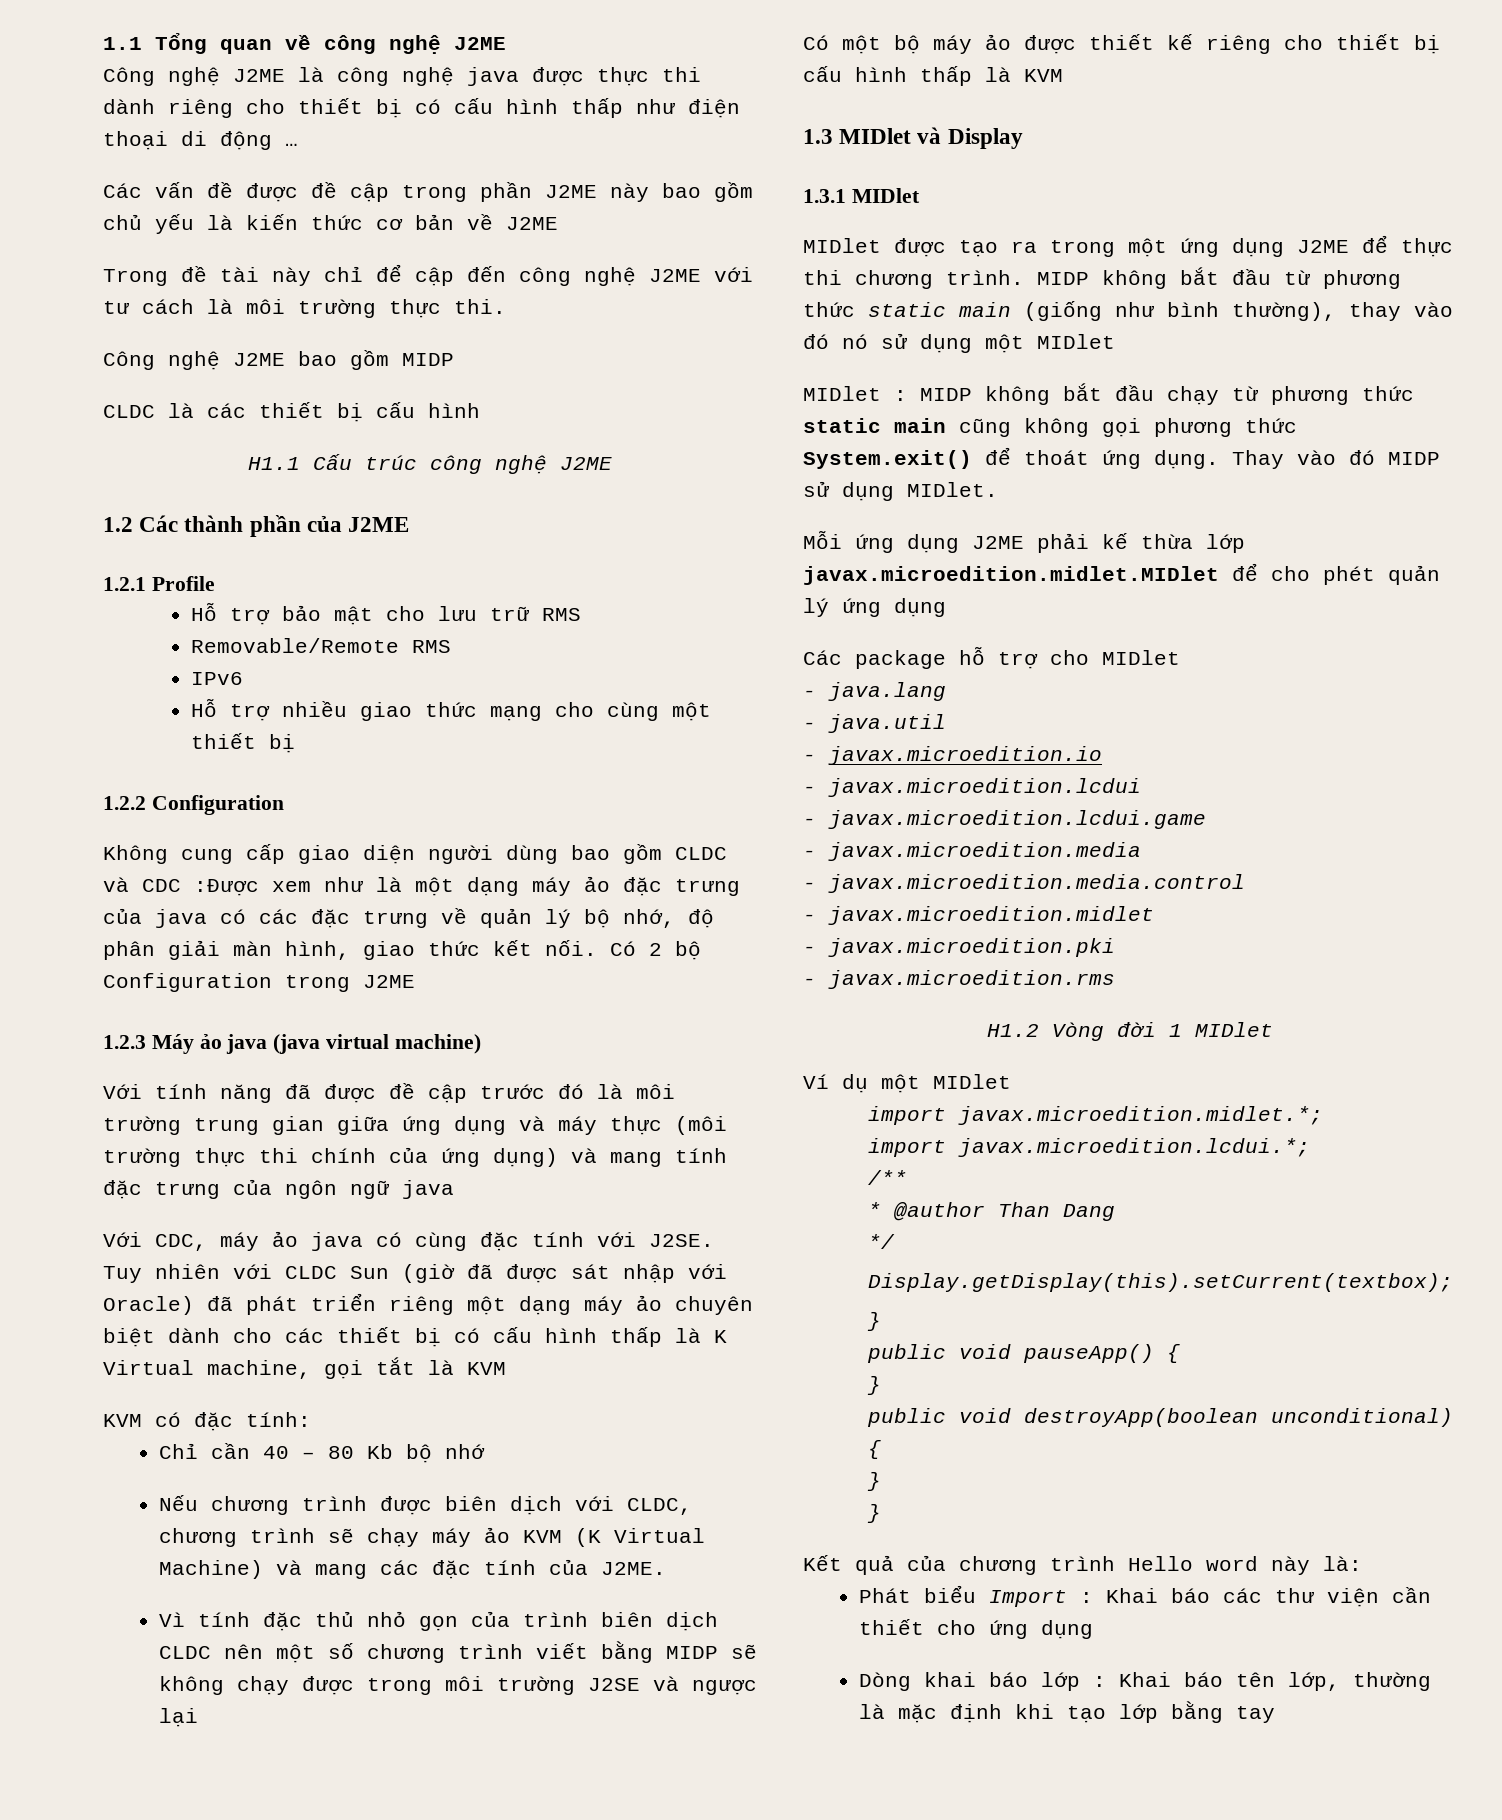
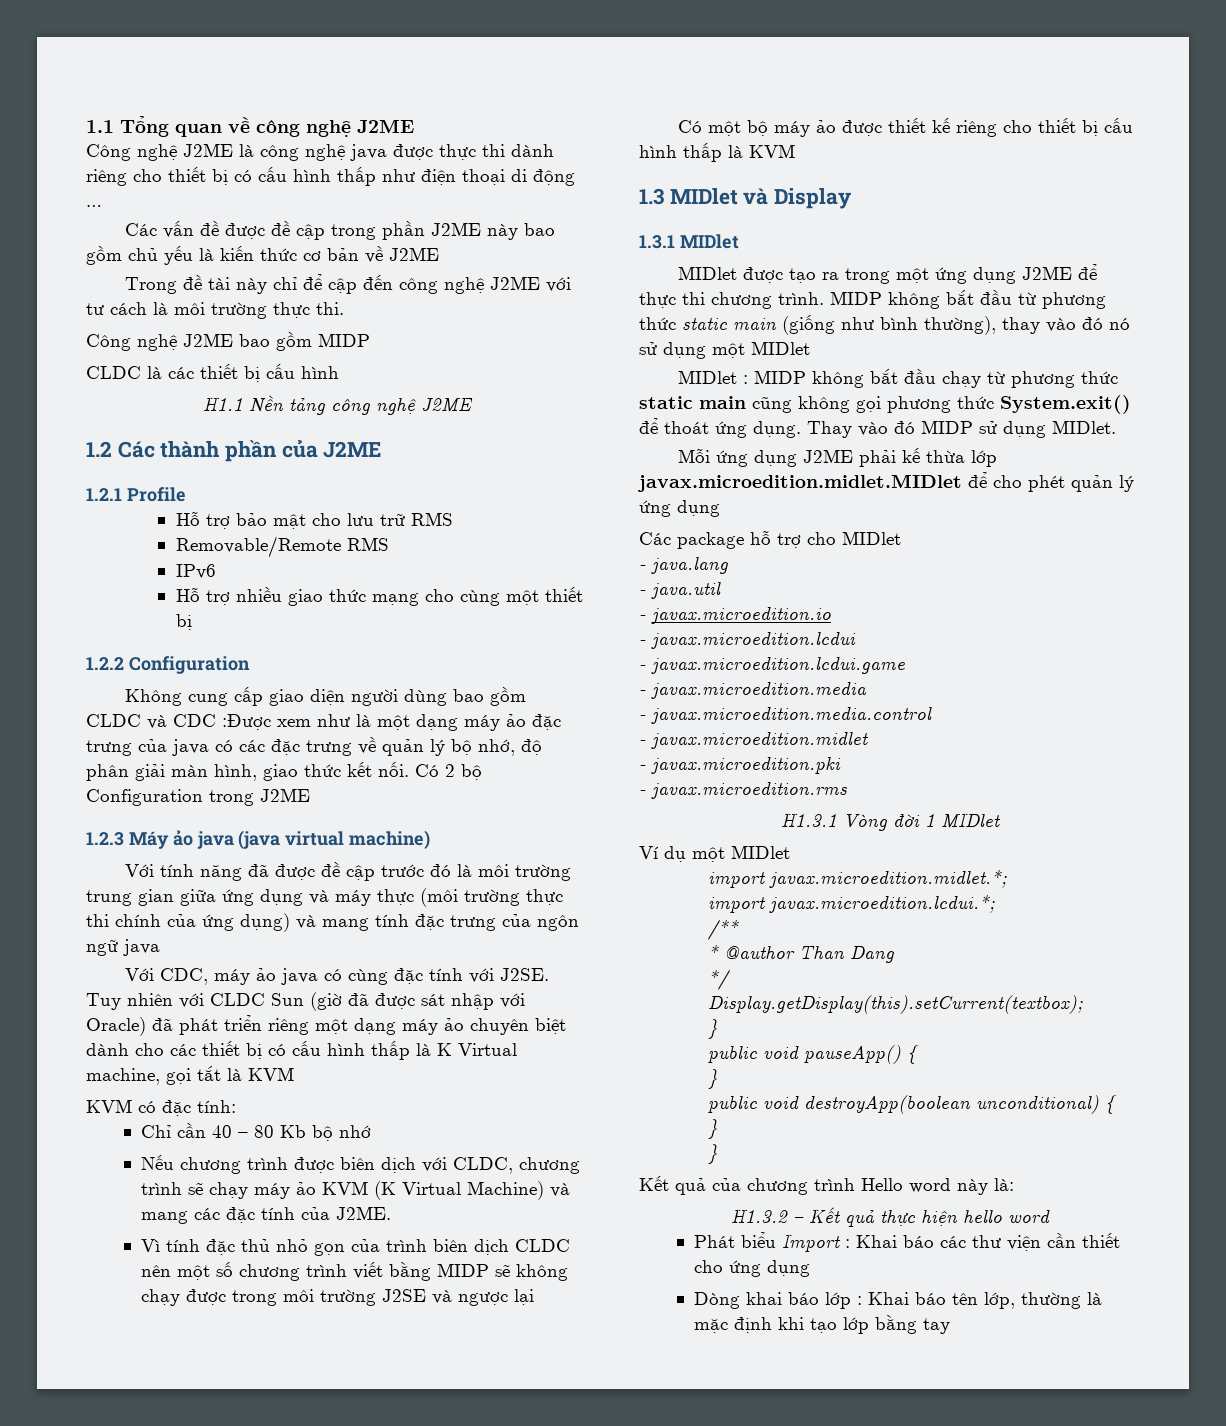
- H1.1 Cấu trúc công nghệ J2ME
+ H1.1 Nền tảng công nghệ J2ME
- H1.2 Vòng đời 1 MIDlet
+ H1.3.1 Vòng đời 1 MIDlet
+ H1.3.2 – Kết quả thực hiện hello word

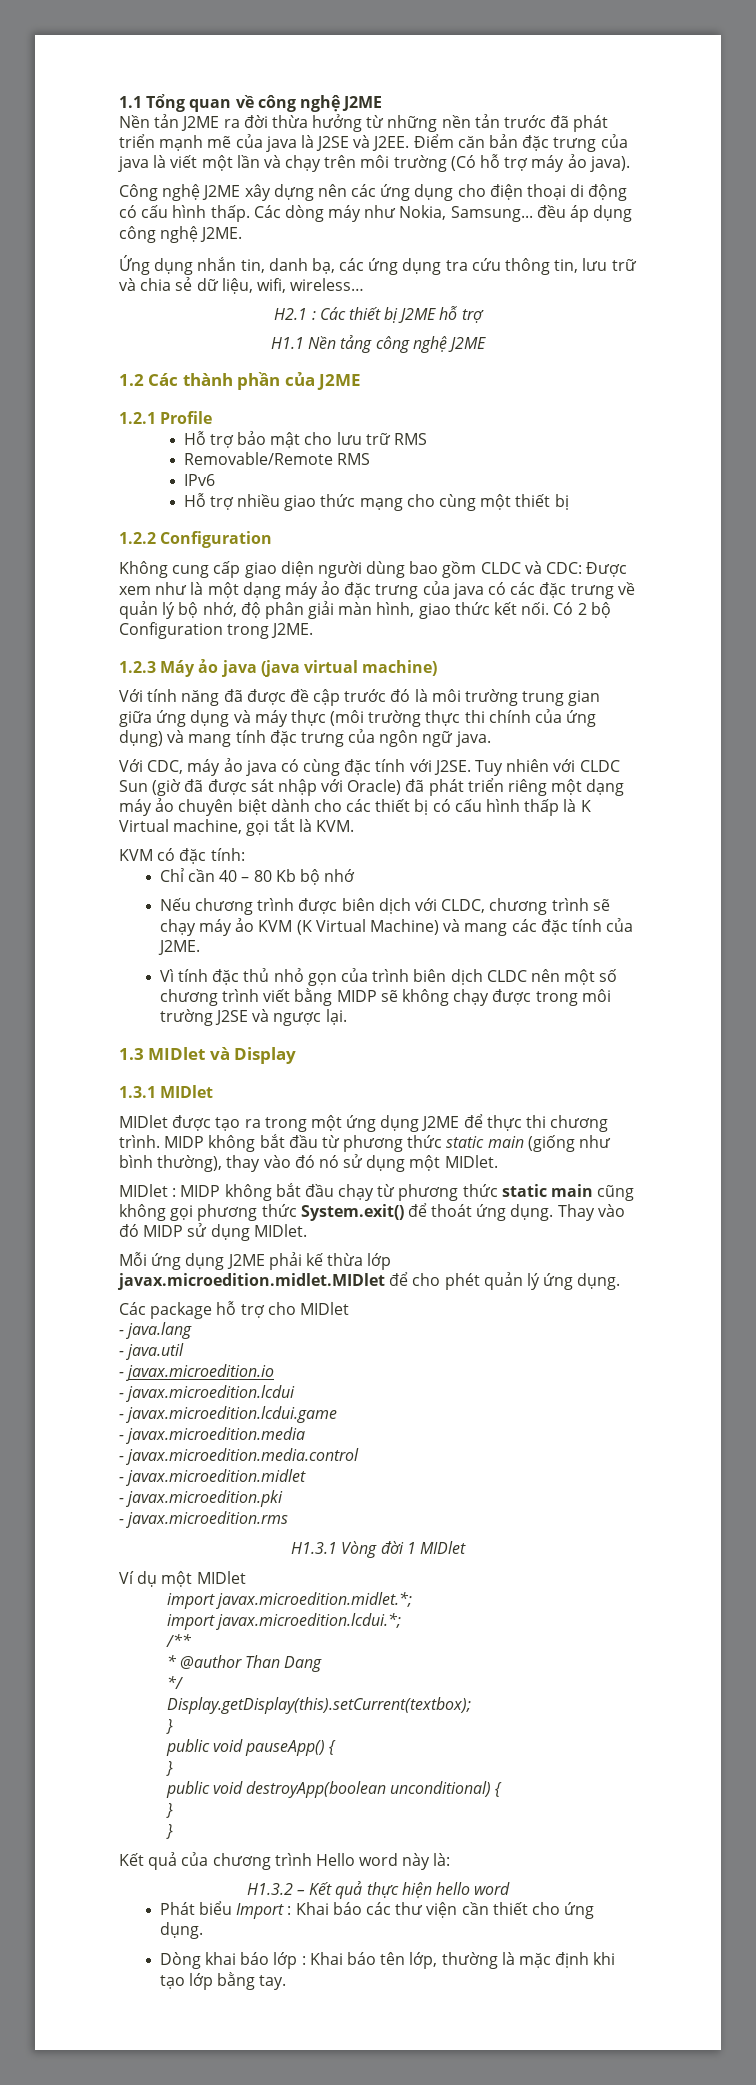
- Công nghệ J2ME là công nghệ java được thực thi dành riêng cho thiết bị có cấu hình thấp như điện thoại di động …
- Các vấn đề được đề cập trong phần J2ME này bao gồm chủ yếu là kiến thức cơ bản về J2ME
- Trong đề tài này chỉ để cập đến công nghệ J2ME với tư cách là môi trường thực thi.
- Công nghệ J2ME bao gồm MIDP
- CLDC là các thiết bị cấu hình
+ Nền tản J2ME ra đời thừa hưởng từ những nền tản trước đã phát triển mạnh mẽ của java là J2SE và J2EE. Điểm căn bản đặc trưng của java là viết một lần và chạy trên môi trường (Có hỗ trợ máy ảo java).
+ Công nghệ J2ME xây dựng nên các ứng dụng cho điện thoại di động có cấu hình thấp. Các dòng máy như Nokia, Samsung... đều áp dụng công nghệ J2ME.
+ Ứng dụng nhắn tin, danh bạ, các ứng dụng tra cứu thông tin, lưu trữ và chia sẻ dữ liệu, wifi, wireless…
+ H2.1 : Các thiết bị J2ME hỗ trợ
- Không cung cấp giao diện người dùng bao gồm CLDC và CDC :Được xem như là một dạng máy ảo đặc trưng của java có các đặc trưng về quản lý bộ nhớ, độ phân giải màn hình, giao thức kết nối.
+ Không cung cấp giao diện người dùng bao gồm CLDC và CDC: Được xem như là một dạng máy ảo đặc trưng của java có các đặc trưng về quản lý bộ nhớ, độ phân giải màn hình, giao thức kết nối.
- Có 2 bộ Configuration trong J2ME
+ Có 2 bộ Configuration trong J2ME.
- Với tính năng đã được đề cập trước đó là môi trường trung gian giữa ứng dụng và máy thực (môi trường thực thi chính của ứng dụng) và mang tính đặc trưng của ngôn ngữ java
+ Với tính năng đã được đề cập trước đó là môi trường trung gian giữa ứng dụng và máy thực (môi trường thực thi chính của ứng dụng) và mang tính đặc trưng của ngôn ngữ java.
- Tuy nhiên với CLDC Sun (giờ đã được sát nhập với Oracle) đã phát triển riêng một dạng máy ảo chuyên biệt dành cho các thiết bị có cấu hình thấp là K Virtual machine, gọi tắt là KVM
+ Tuy nhiên với CLDC Sun (giờ đã được sát nhập với Oracle) đã phát triển riêng một dạng máy ảo chuyên biệt dành cho các thiết bị có cấu hình thấp là K Virtual machine, gọi tắt là KVM.
- Vì tính đặc thủ nhỏ gọn của trình biên dịch CLDC nên một số chương trình viết bằng MIDP sẽ không chạy được trong môi trường J2SE và ngược lại
- Có một bộ máy ảo được thiết kế riêng cho thiết bị cấu hình thấp là KVM
+ Vì tính đặc thủ nhỏ gọn của trình biên dịch CLDC nên một số chương trình viết bằng MIDP sẽ không chạy được trong môi trường J2SE và ngược lại.
- MIDP không bắt đầu từ phương thức static main (giống như bình thường), thay vào đó nó sử dụng một MIDlet
+ MIDP không bắt đầu từ phương thức static main (giống như bình thường), thay vào đó nó sử dụng một MIDlet.
- Mỗi ứng dụng J2ME phải kế thừa lớp javax.microedition.midlet.MIDlet để cho phét quản lý ứng dụng
+ Mỗi ứng dụng J2ME phải kế thừa lớp javax.microedition.midlet.MIDlet để cho phét quản lý ứng dụng.
- Phát biểu Import : Khai báo các thư viện cần thiết cho ứng dụng
+ Phát biểu Import : Khai báo các thư viện cần thiết cho ứng dụng.
- Dòng khai báo lớp : Khai báo tên lớp, thường là mặc định khi tạo lớp bằng tay
+ Dòng khai báo lớp : Khai báo tên lớp, thường là mặc định khi tạo lớp bằng tay.

